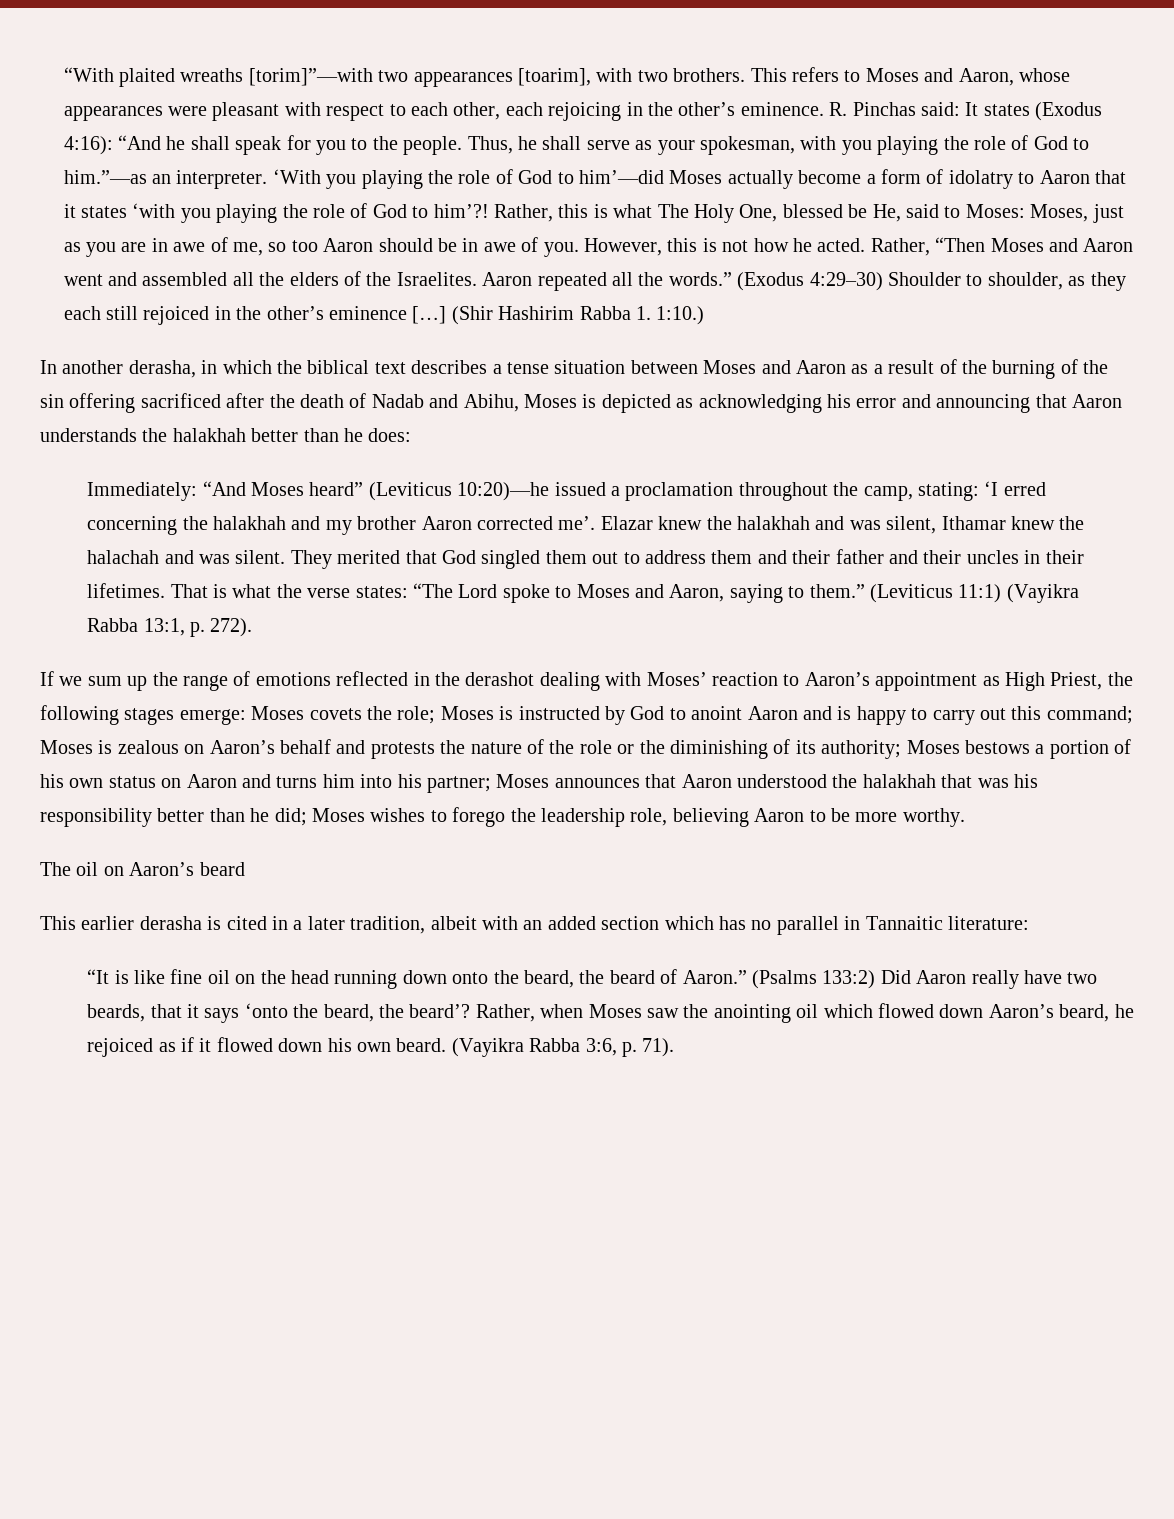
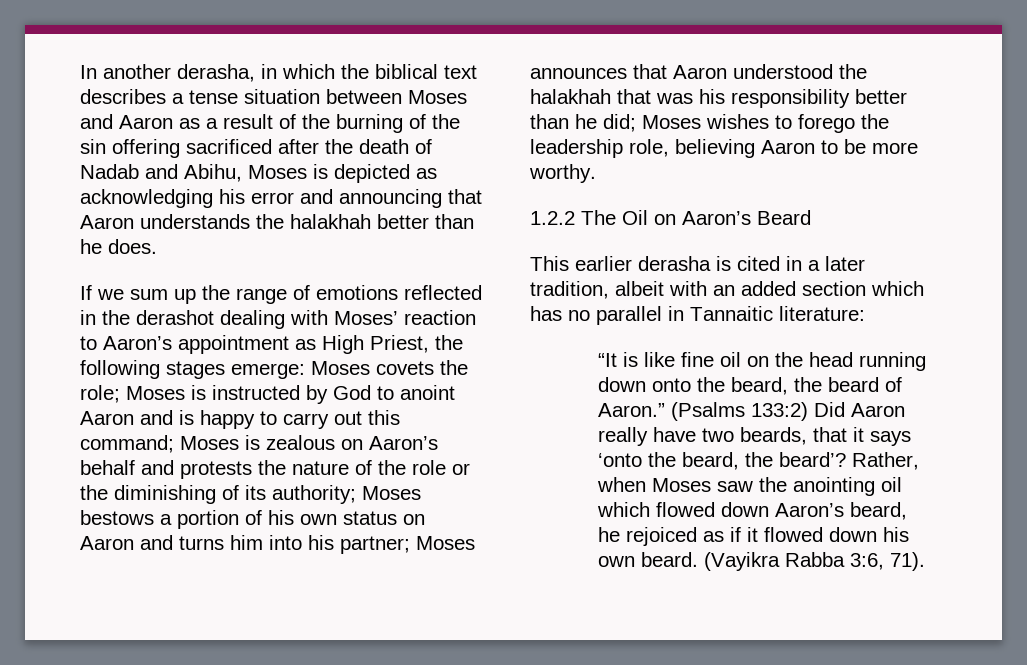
- “With plaited wreaths [torim]”—with two appearances [toarim], with two brothers. This refers to Moses and Aaron, whose appearances were pleasant with respect to each other, each rejoicing in the other’s eminence. R. Pinchas said: It states (Exodus 4:16): “And he shall speak for you to the people. Thus, he shall serve as your spokesman, with you playing the role of God to him.”—as an interpreter. ‘With you playing the role of God to him’—did Moses actually become a form of idolatry to Aaron that it states ‘with you playing the role of God to him’?! Rather, this is what The Holy One, blessed be He, said to Moses: Moses, just as you are in awe of me, so too Aaron should be in awe of you. However, this is not how he acted. Rather, “Then Moses and Aaron went and assembled all the elders of the Israelites. Aaron repeated all the words.” (Exodus 4:29–30) Shoulder to shoulder, as they each still rejoiced in the other’s eminence […] (Shir Hashirim Rabba 1. 1:10.)
- In another derasha, in which the biblical text describes a tense situation between Moses and Aaron as a result of the burning of the sin offering sacrificed after the death of Nadab and Abihu, Moses is depicted as acknowledging his error and announcing that Aaron understands the halakhah better than he does:
- Immediately: “And Moses heard” (Leviticus 10:20)—he issued a proclamation throughout the camp, stating: ‘I erred concerning the halakhah and my brother Aaron corrected me’. Elazar knew the halakhah and was silent, Ithamar knew the halachah and was silent. They merited that God singled them out to address them and their father and their uncles in their lifetimes. That is what the verse states: “The Lord spoke to Moses and Aaron, saying to them.” (Leviticus 11:1) (Vayikra Rabba 13:1, p. 272).
+ In another derasha, in which the biblical text describes a tense situation between Moses and Aaron as a result of the burning of the sin offering sacrificed after the death of Nadab and Abihu, Moses is depicted as acknowledging his error and announcing that Aaron understands the halakhah better than he does.
- The oil on Aaron’s beard
+ 1.2.2 The Oil on Aaron’s Beard
- (Vayikra Rabba 3:6, p. 71).
+ (Vayikra Rabba 3:6, 71).

